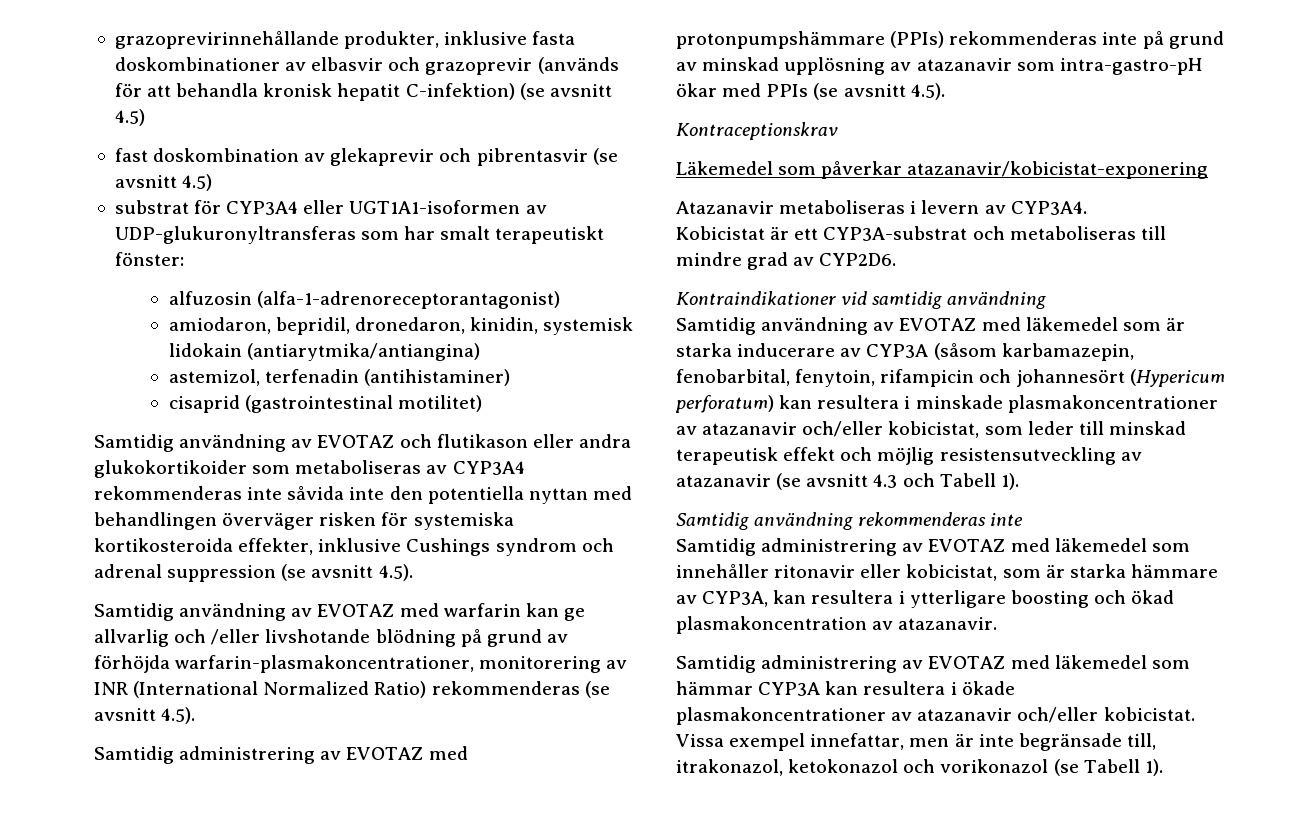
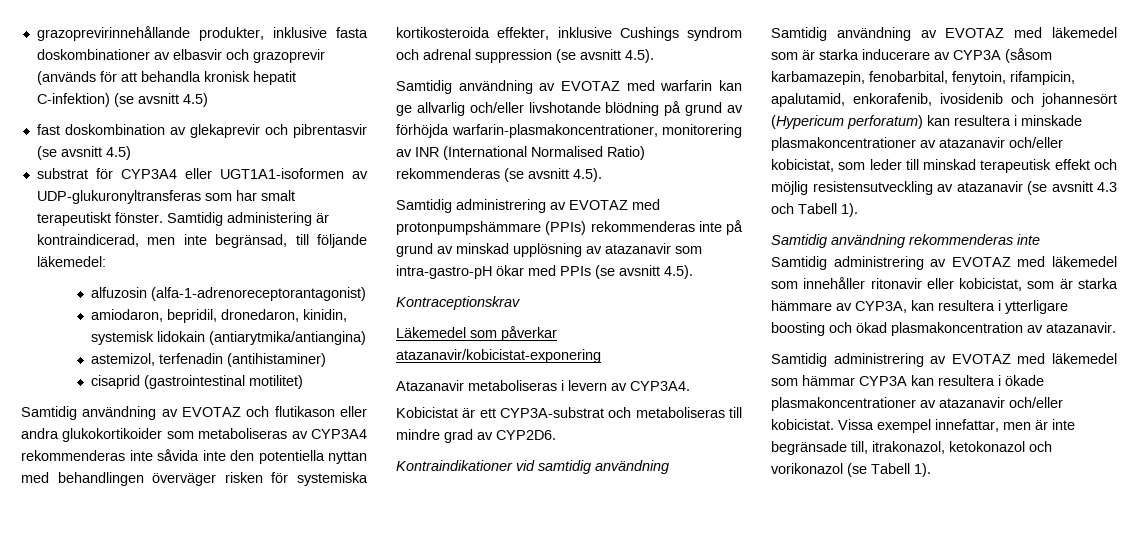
- substrat för CYP3A4 eller UGT1A1-isoformen av UDP-glukuronyltransferas som har smalt terapeutiskt fönster:
+ substrat för CYP3A4 eller UGT1A1-isoformen av UDP-glukuronyltransferas som har smalt terapeutiskt fönster. Samtidig administering är kontraindicerad, men inte begränsad, till följande läkemedel:
- Samtidig användning av EVOTAZ med warfarin kan ge allvarlig och /eller livshotande blödning på grund av förhöjda warfarin-plasmakoncentrationer, monitorering av INR (International Normalized Ratio) rekommenderas (se avsnitt 4.5).
+ Samtidig användning av EVOTAZ med warfarin kan ge allvarlig och/eller livshotande blödning på grund av förhöjda warfarin-plasmakoncentrationer, monitorering av INR (International Normalised Ratio) rekommenderas (se avsnitt 4.5).
- Samtidig användning av EVOTAZ med läkemedel som är starka inducerare av CYP3A (såsom karbamazepin, fenobarbital, fenytoin, rifampicin och johannesört (Hypericum perforatum) kan resultera i minskade plasmakoncentrationer av atazanavir och/eller kobicistat, som leder till minskad terapeutisk effekt och möjlig resistensutveckling av atazanavir (se avsnitt 4.3 och Tabell 1).
+ Samtidig användning av EVOTAZ med läkemedel som är starka inducerare av CYP3A (såsom karbamazepin, fenobarbital, fenytoin, rifampicin, apalutamid, enkorafenib, ivosidenib och johannesört (Hypericum perforatum) kan resultera i minskade plasmakoncentrationer av atazanavir och/eller kobicistat, som leder till minskad terapeutisk effekt och möjlig resistensutveckling av atazanavir (se avsnitt 4.3 och Tabell 1).

